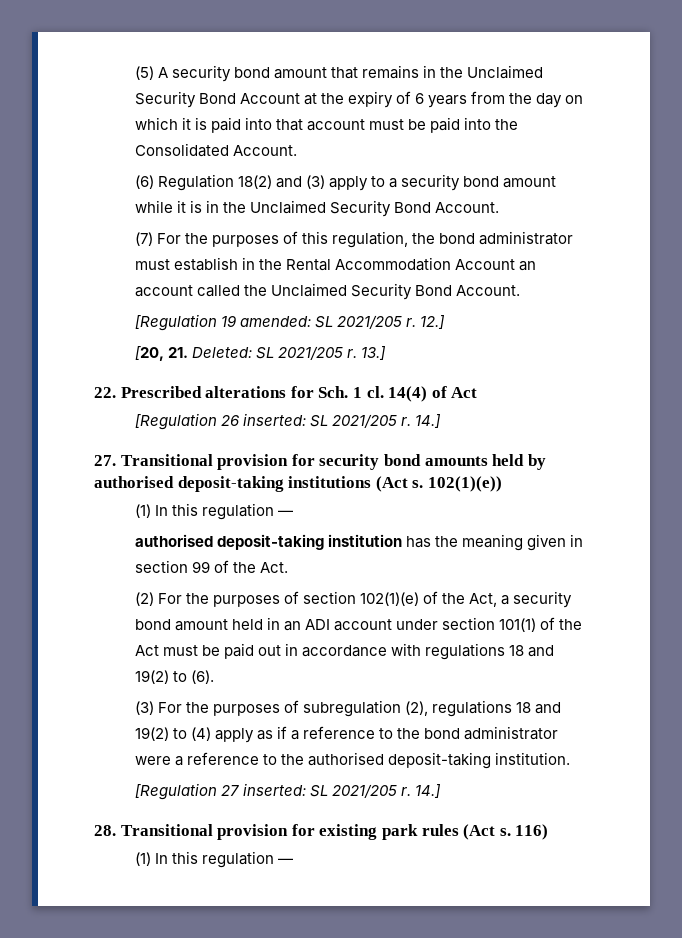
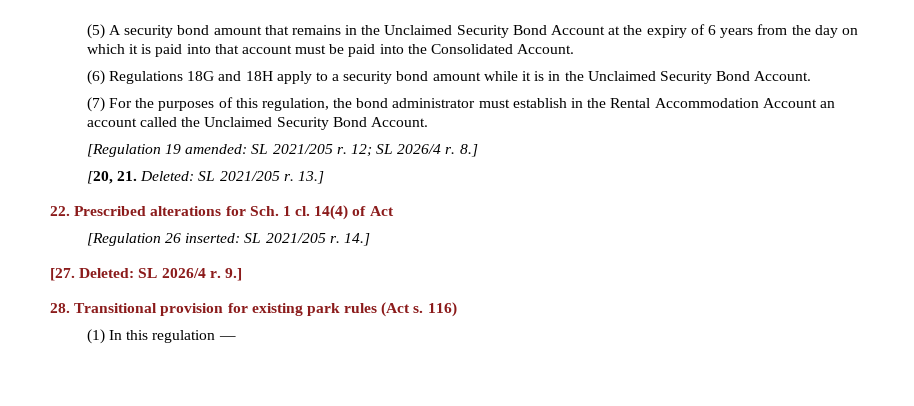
- (6) Regulation 18(2) and (3) apply to a security bond amount while it is in the Unclaimed Security Bond Account.
+ (6) Regulations 18G and 18H apply to a security bond amount while it is in the Unclaimed Security Bond Account.
- 12.]
+ 12; SL 2026/4 r. 8.]
- 27. Transitional provision for security bond amounts held by authorised deposit-taking institutions (Act s. 102(1)(e))
- (1) In this regulation —
- authorised deposit-taking institution has the meaning given in section 99 of the Act.
- (2) For the purposes of section 102(1)(e) of the Act, a security bond amount held in an ADI account under section 101(1) of the Act must be paid out in accordance with regulations 18 and 19(2) to (6).
- (3) For the purposes of subregulation (2), regulations 18 and 19(2) to (4) apply as if a reference to the bond administrator were a reference to the authorised deposit-taking institution.
- [Regulation 27 inserted: SL 2021/205 r. 14.]
+ [27. Deleted: SL 2026/4 r. 9.]

